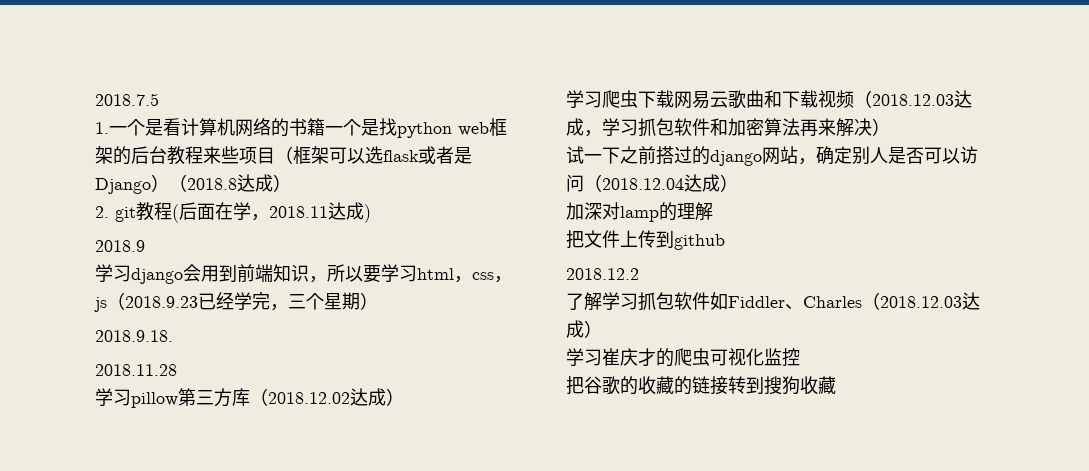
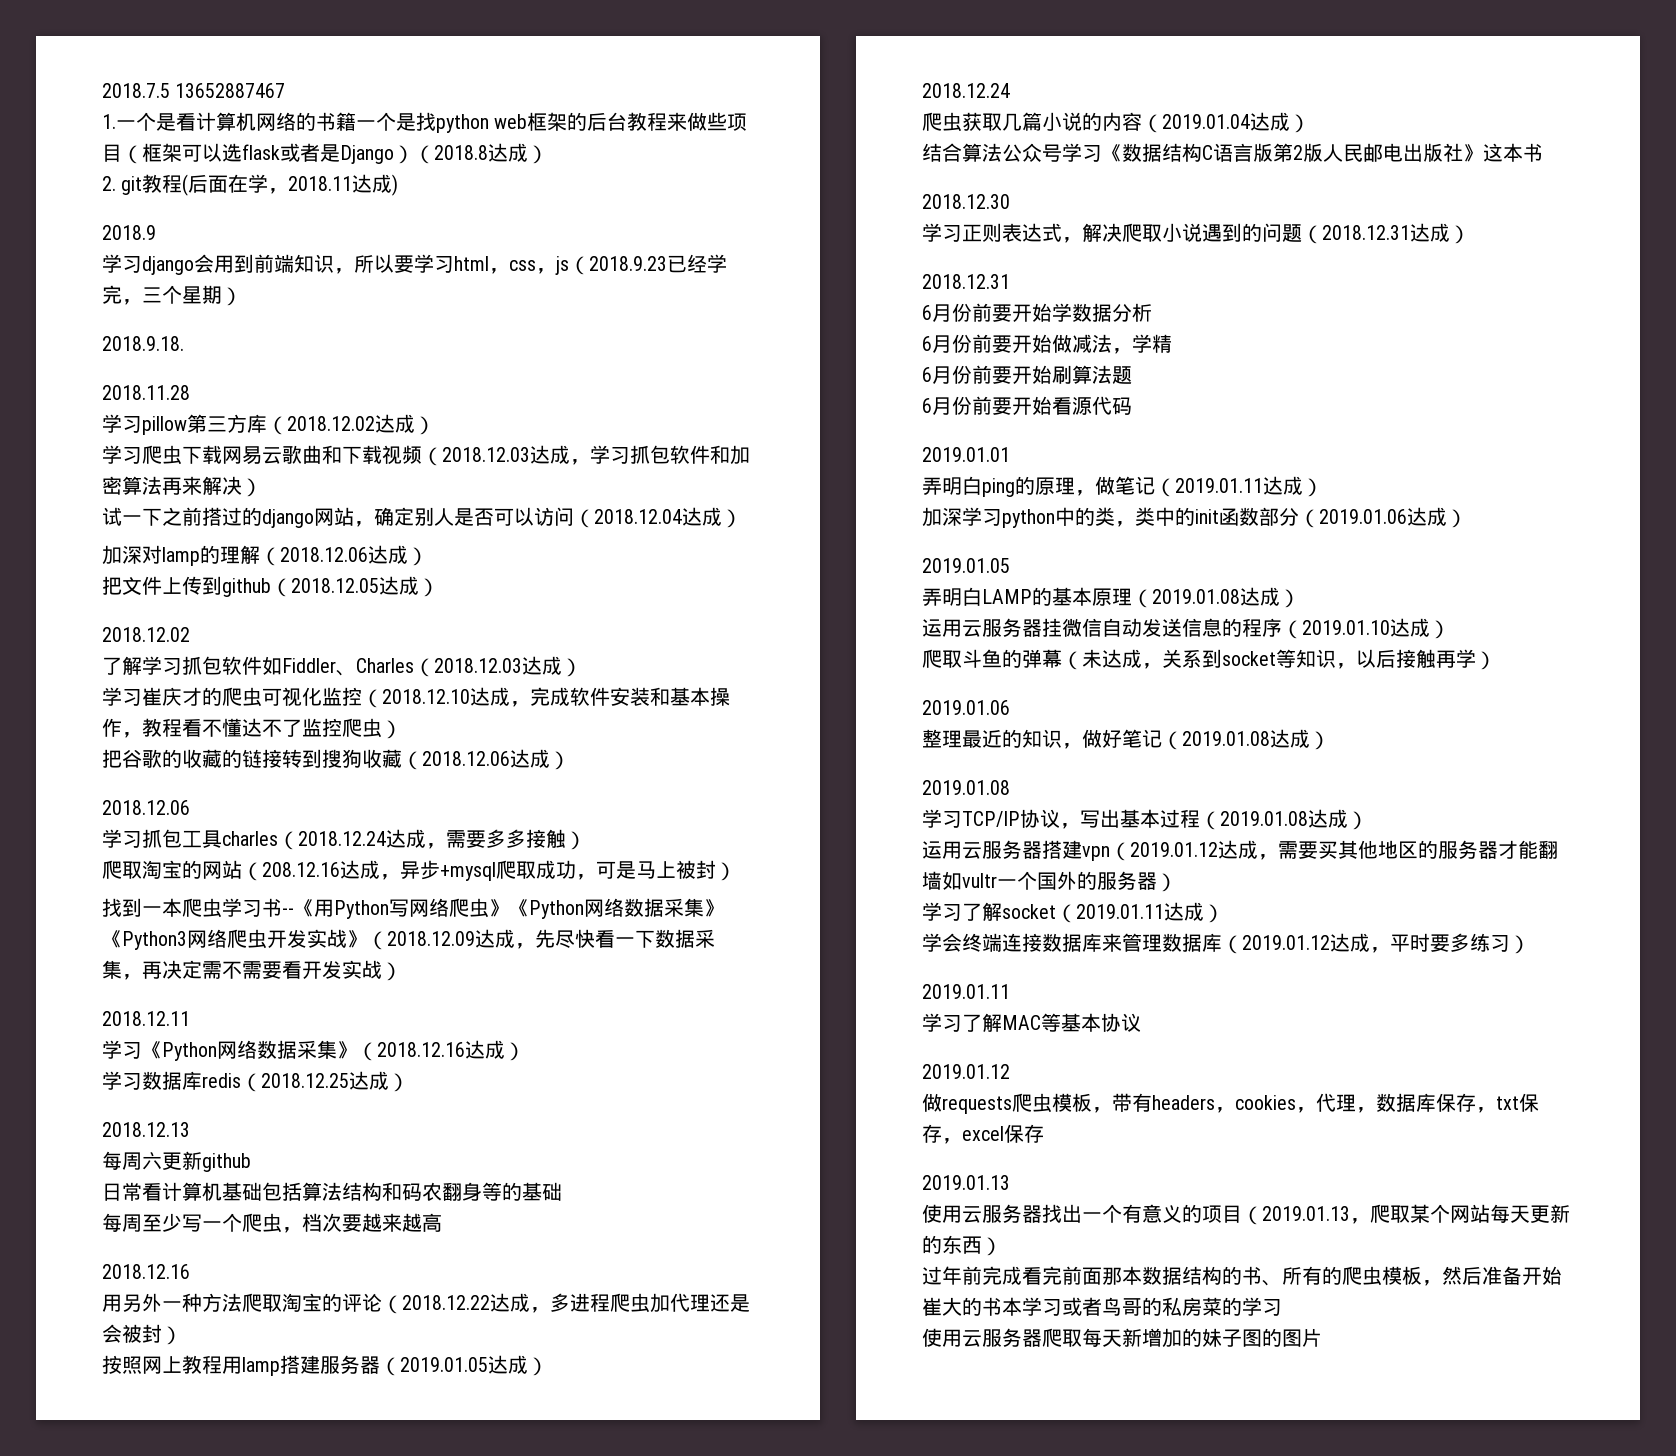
- 2018.7.5
+ 2018.7.5 13652887467
- 1.一个是看计算机网络的书籍一个是找python web框架的后台教程来些项目（框架可以选flask或者是Django）（2018.8达成）
+ 1.一个是看计算机网络的书籍一个是找python web框架的后台教程来做些项目（框架可以选flask或者是Django）（2018.8达成）
- 加深对lamp的理解
+ 加深对lamp的理解（2018.12.06达成）
- 把文件上传到github
- 2018.12.2
+ 把文件上传到github（2018.12.05达成）
+ 2018.12.02
- 学习崔庆才的爬虫可视化监控
+ 学习崔庆才的爬虫可视化监控（2018.12.10达成，完成软件安装和基本操作，教程看不懂达不了监控爬虫）
- 把谷歌的收藏的链接转到搜狗收藏
+ 把谷歌的收藏的链接转到搜狗收藏（2018.12.06达成）
+ 2018.12.06
+ 学习抓包工具charles（2018.12.24达成，需要多多接触）
+ 爬取淘宝的网站（208.12.16达成，异步+mysql爬取成功，可是马上被封）
+ 找到一本爬虫学习书--《用Python写网络爬虫》《Python网络数据采集》《Python3网络爬虫开发实战》（2018.12.09达成，先尽快看一下数据采集，再决定需不需要看开发实战）
+ 2018.12.11
+ 学习《Python网络数据采集》（2018.12.16达成）
+ 学习数据库redis（2018.12.25达成）
+ 2018.12.13
+ 每周六更新github
+ 日常看计算机基础包括算法结构和码农翻身等的基础
+ 每周至少写一个爬虫，档次要越来越高
+ 2018.12.16
+ 用另外一种方法爬取淘宝的评论（2018.12.22达成，多进程爬虫加代理还是会被封）
+ 按照网上教程用lamp搭建服务器（2019.01.05达成）
+ 2018.12.24
+ 爬虫获取几篇小说的内容（2019.01.04达成）
+ 结合算法公众号学习《数据结构C语言版第2版人民邮电出版社》这本书
+ 2018.12.30
+ 学习正则表达式，解决爬取小说遇到的问题（2018.12.31达成）
+ 2018.12.31
+ 6月份前要开始学数据分析
+ 6月份前要开始做减法，学精
+ 6月份前要开始刷算法题
+ 6月份前要开始看源代码
+ 2019.01.01
+ 弄明白ping的原理，做笔记（2019.01.11达成）
+ 加深学习python中的类，类中的init函数部分（2019.01.06达成）
+ 2019.01.05
+ 弄明白LAMP的基本原理（2019.01.08达成）
+ 运用云服务器挂微信自动发送信息的程序（2019.01.10达成）
+ 爬取斗鱼的弹幕（未达成，关系到socket等知识，以后接触再学）
+ 2019.01.06
+ 整理最近的知识，做好笔记（2019.01.08达成）
+ 2019.01.08
+ 学习TCP/IP协议，写出基本过程（2019.01.08达成）
+ 运用云服务器搭建vpn（2019.01.12达成，需要买其他地区的服务器才能翻墙如vultr一个国外的服务器）
+ 学习了解socket（2019.01.11达成）
+ 学会终端连接数据库来管理数据库（2019.01.12达成，平时要多练习）
+ 2019.01.11
+ 学习了解MAC等基本协议
+ 2019.01.12
+ 做requests爬虫模板，带有headers，cookies，代理，数据库保存，txt保存，excel保存
+ 2019.01.13
+ 使用云服务器找出一个有意义的项目（2019.01.13，爬取某个网站每天更新的东西）
+ 过年前完成看完前面那本数据结构的书、所有的爬虫模板，然后准备开始崔大的书本学习或者鸟哥的私房菜的学习
+ 使用云服务器爬取每天新增加的妹子图的图片

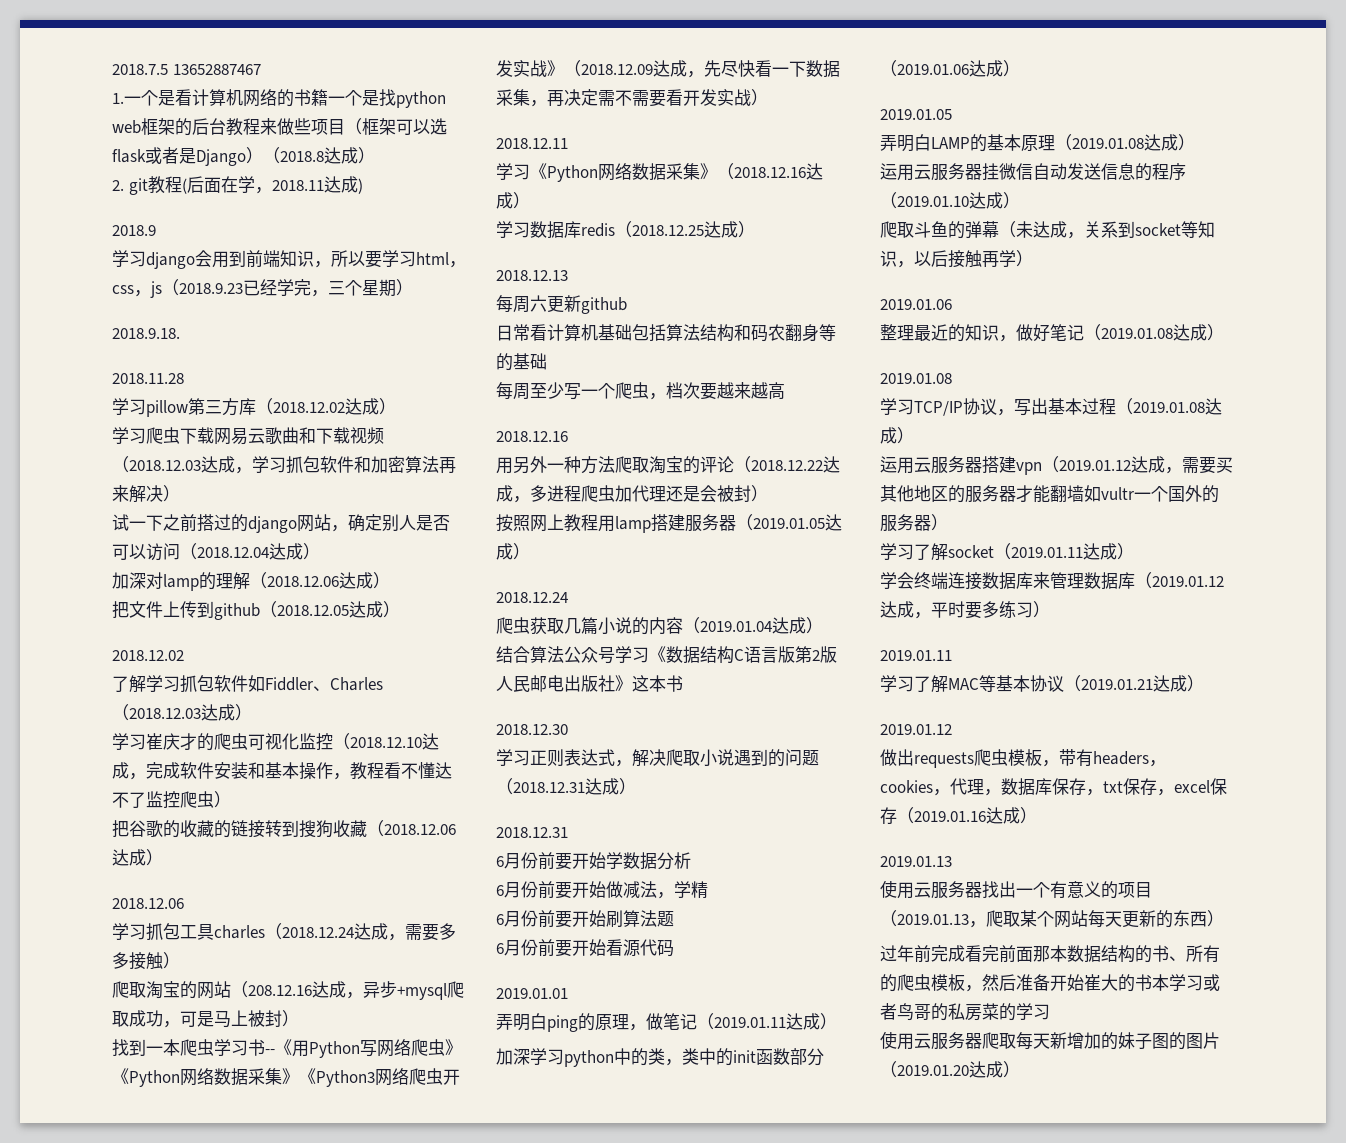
- 学习了解MAC等基本协议
+ 学习了解MAC等基本协议（2019.01.21达成）
- 做requests爬虫模板，带有headers，cookies，代理，数据库保存，txt保存，excel保存
+ 做出requests爬虫模板，带有headers，cookies，代理，数据库保存，txt保存，excel保存（2019.01.16达成）
- 使用云服务器爬取每天新增加的妹子图的图片
+ 使用云服务器爬取每天新增加的妹子图的图片（2019.01.20达成）

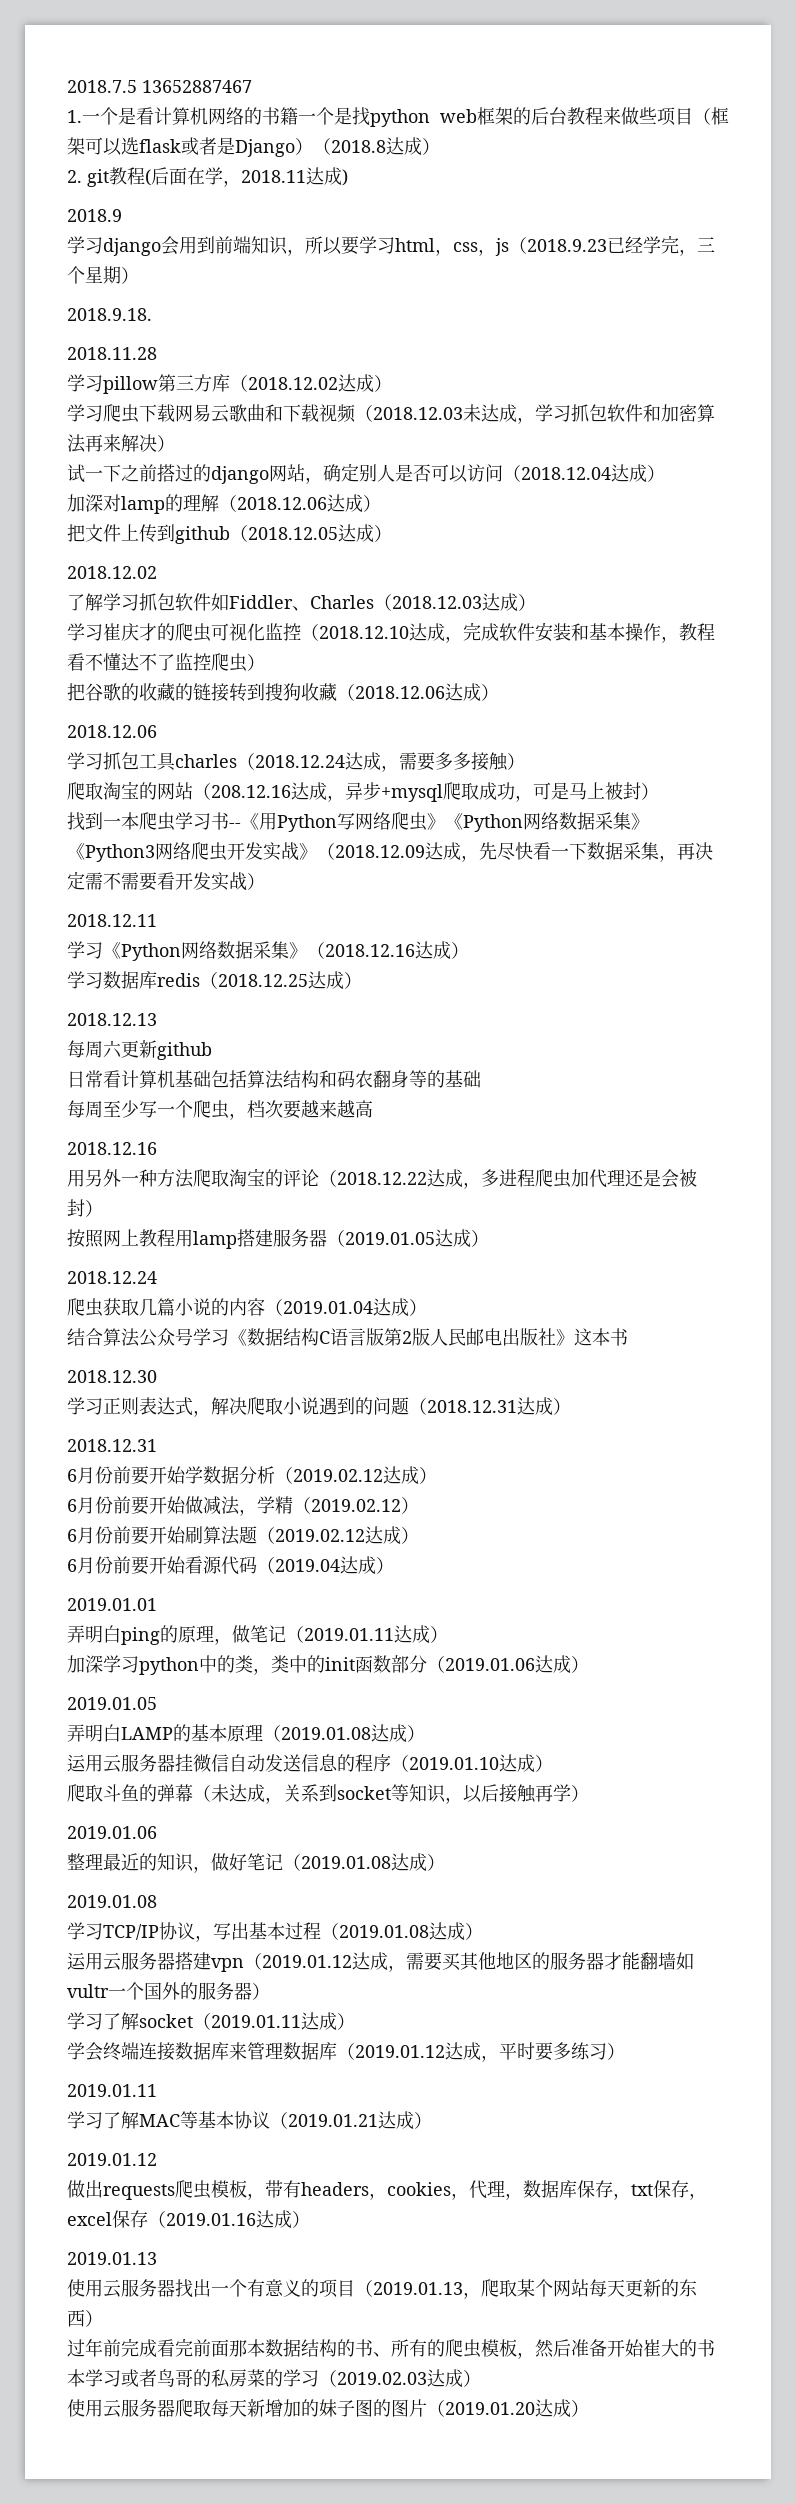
- 学习爬虫下载网易云歌曲和下载视频（2018.12.03达成，学习抓包软件和加密算法再来解决）
+ 学习爬虫下载网易云歌曲和下载视频（2018.12.03未达成，学习抓包软件和加密算法再来解决）
- 6月份前要开始学数据分析
+ 6月份前要开始学数据分析（2019.02.12达成）
- 6月份前要开始做减法，学精
+ 6月份前要开始做减法，学精（2019.02.12）
- 6月份前要开始刷算法题
+ 6月份前要开始刷算法题（2019.02.12达成）
- 6月份前要开始看源代码
+ 6月份前要开始看源代码（2019.04达成）
- 过年前完成看完前面那本数据结构的书、所有的爬虫模板，然后准备开始崔大的书本学习或者鸟哥的私房菜的学习
+ 过年前完成看完前面那本数据结构的书、所有的爬虫模板，然后准备开始崔大的书本学习或者鸟哥的私房菜的学习（2019.02.03达成）

